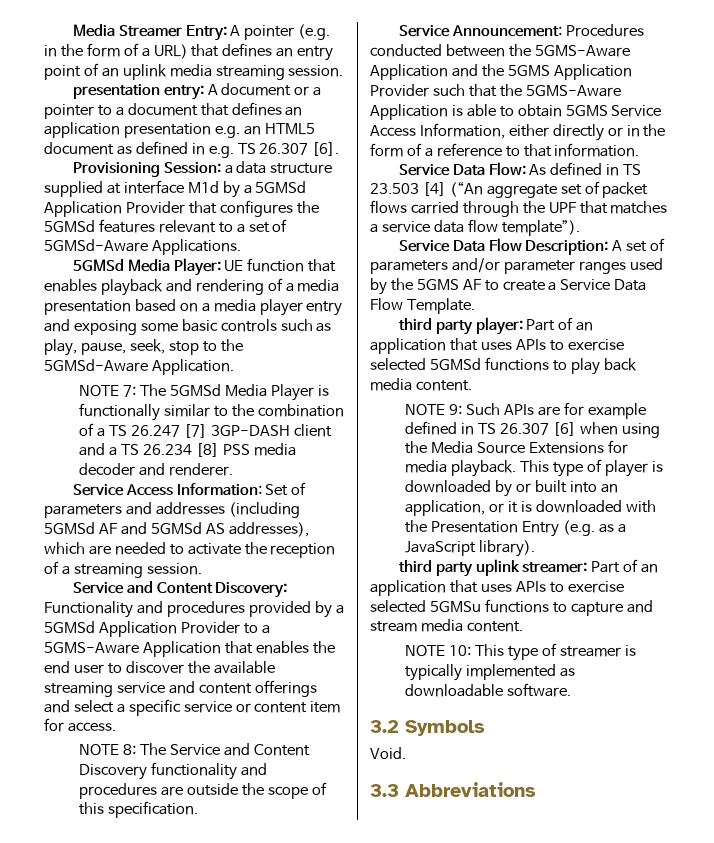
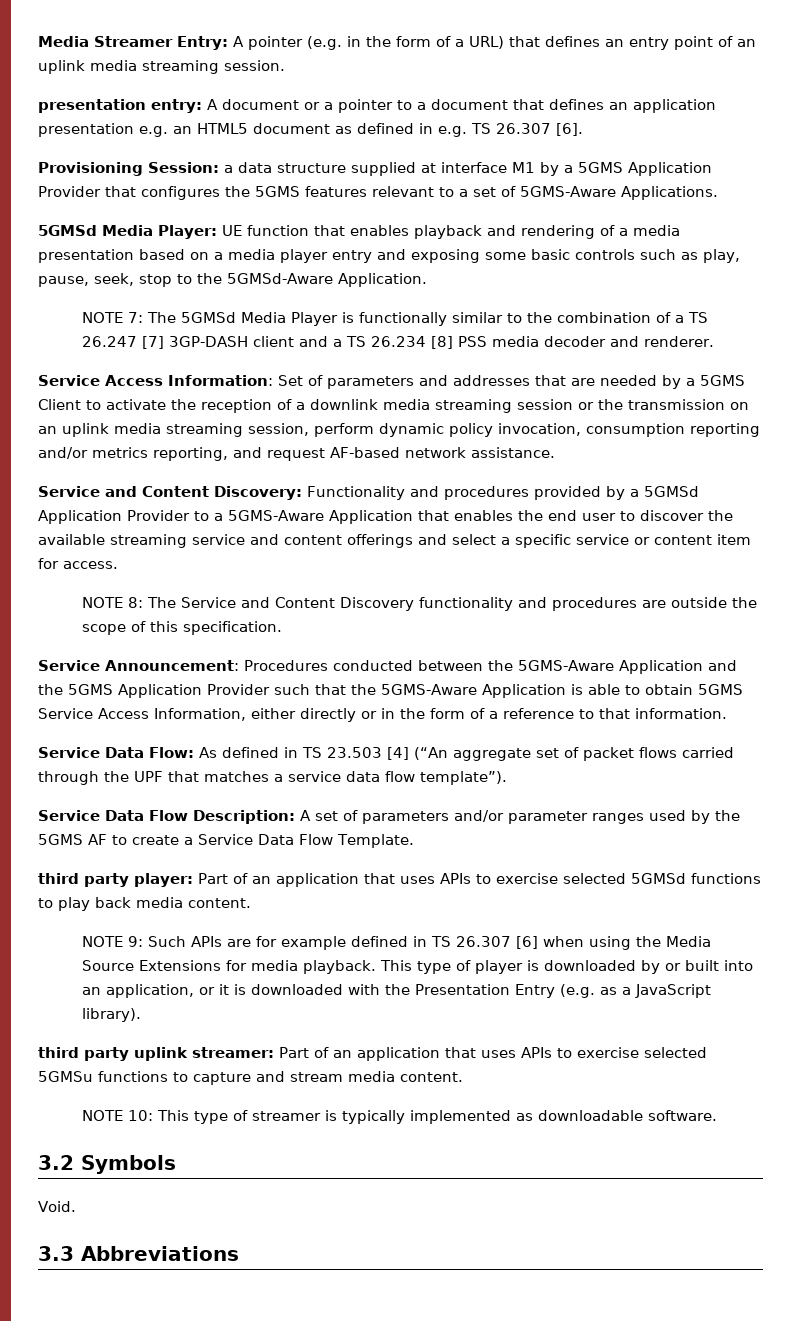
- Provisioning Session: a data structure supplied at interface M1d by a 5GMSd Application Provider that configures the 5GMSd features relevant to a set of 5GMSd-Aware Applications.
+ Provisioning Session: a data structure supplied at interface M1 by a 5GMS Application Provider that configures the 5GMS features relevant to a set of 5GMS-Aware Applications.
- Service Access Information: Set of parameters and addresses (including 5GMSd AF and 5GMSd AS addresses), which are needed to activate the reception of a streaming session.
+ Service Access Information: Set of parameters and addresses that are needed by a 5GMS Client to activate the reception of a downlink media streaming session or the transmission on an uplink media streaming session, perform dynamic policy invocation, consumption reporting and/or metrics reporting, and request AF-based network assistance.

